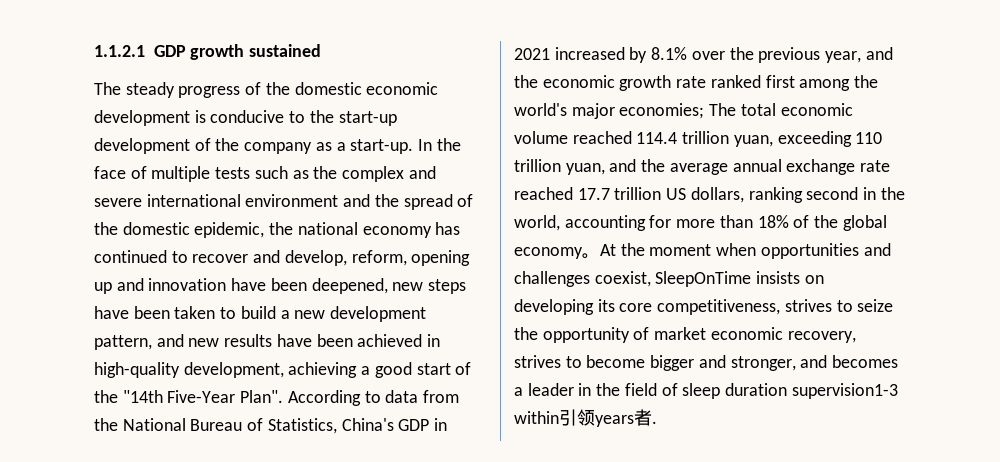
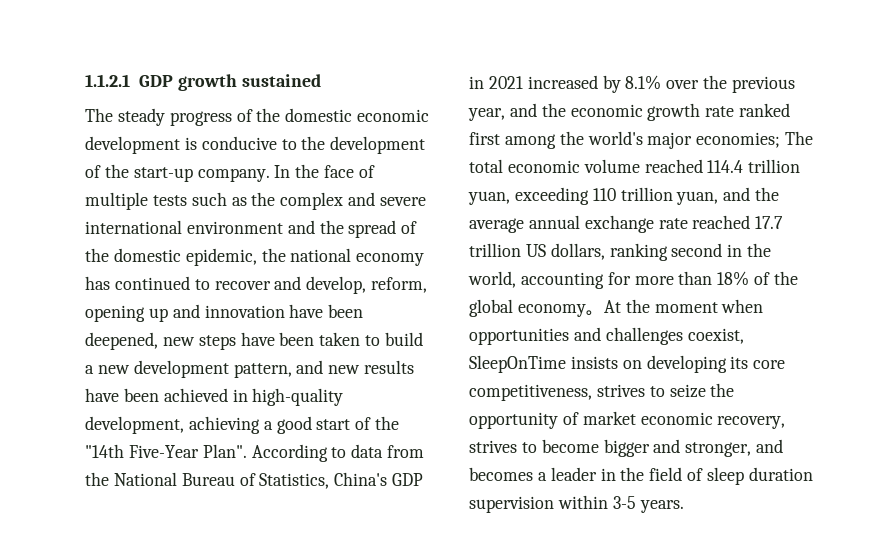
- The steady progress of the domestic economic development is conducive to the start-up development of the company as a start-up.
+ The steady progress of the domestic economic development is conducive to the development of the start-up company.
- At the moment when opportunities and challenges coexist, SleepOnTime insists on developing its core competitiveness, strives to seize the opportunity of market economic recovery, strives to become bigger and stronger, and becomes a leader in the field of sleep duration supervision1-3 within引领years者.
+ At the moment when opportunities and challenges coexist, SleepOnTime insists on developing its core competitiveness, strives to seize the opportunity of market economic recovery, strives to become bigger and stronger, and becomes a leader in the field of sleep duration supervision within 3-5 years.

